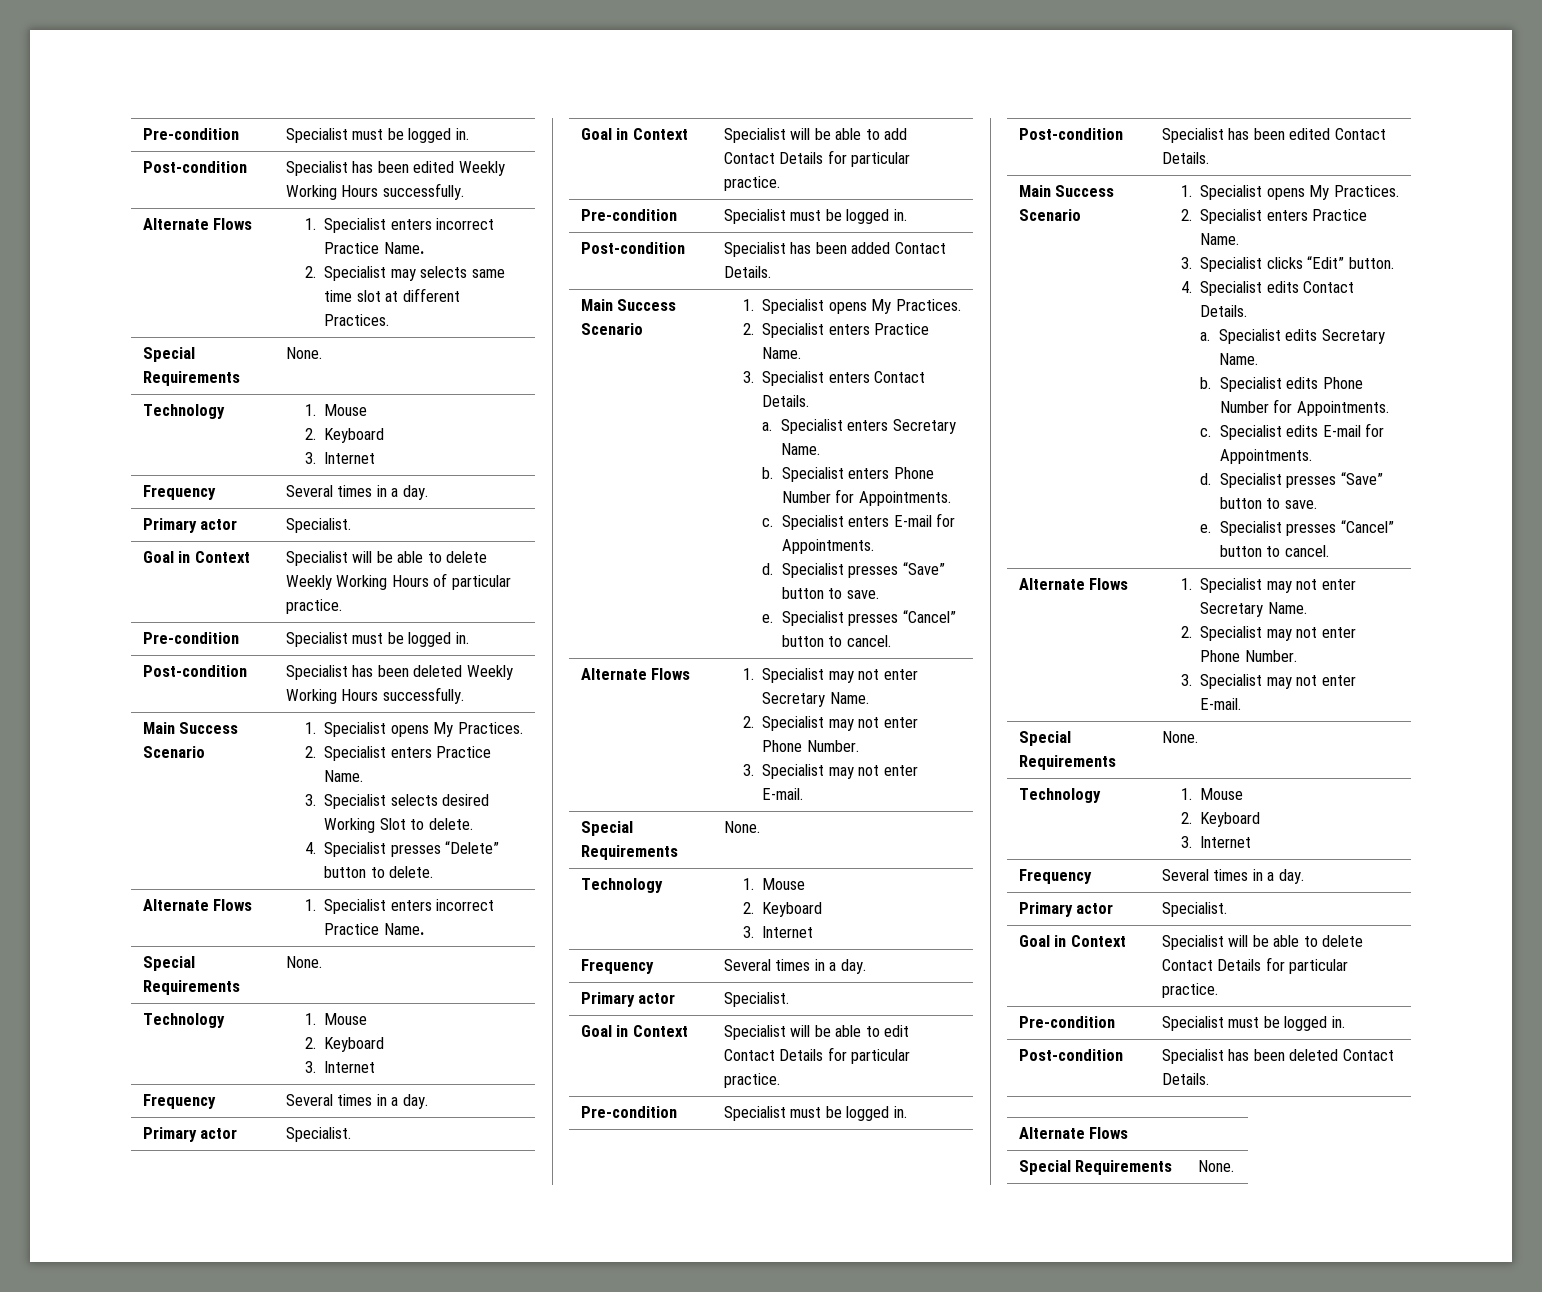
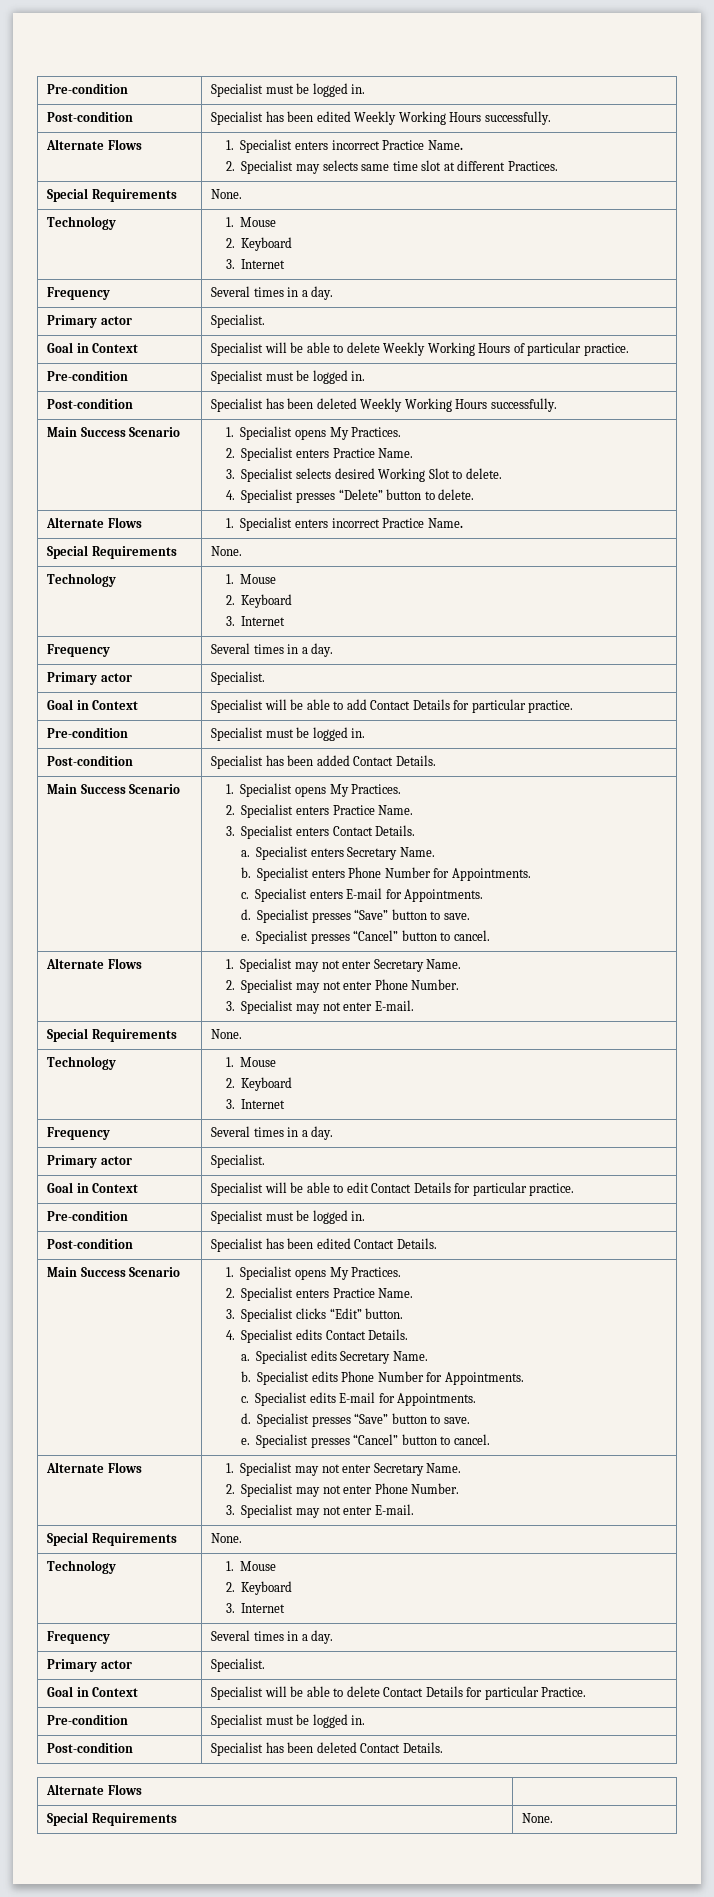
- Goal in Context | Specialist will be able to delete Contact Details for particular practice.
+ Goal in Context | Specialist will be able to delete Contact Details for particular Practice.

